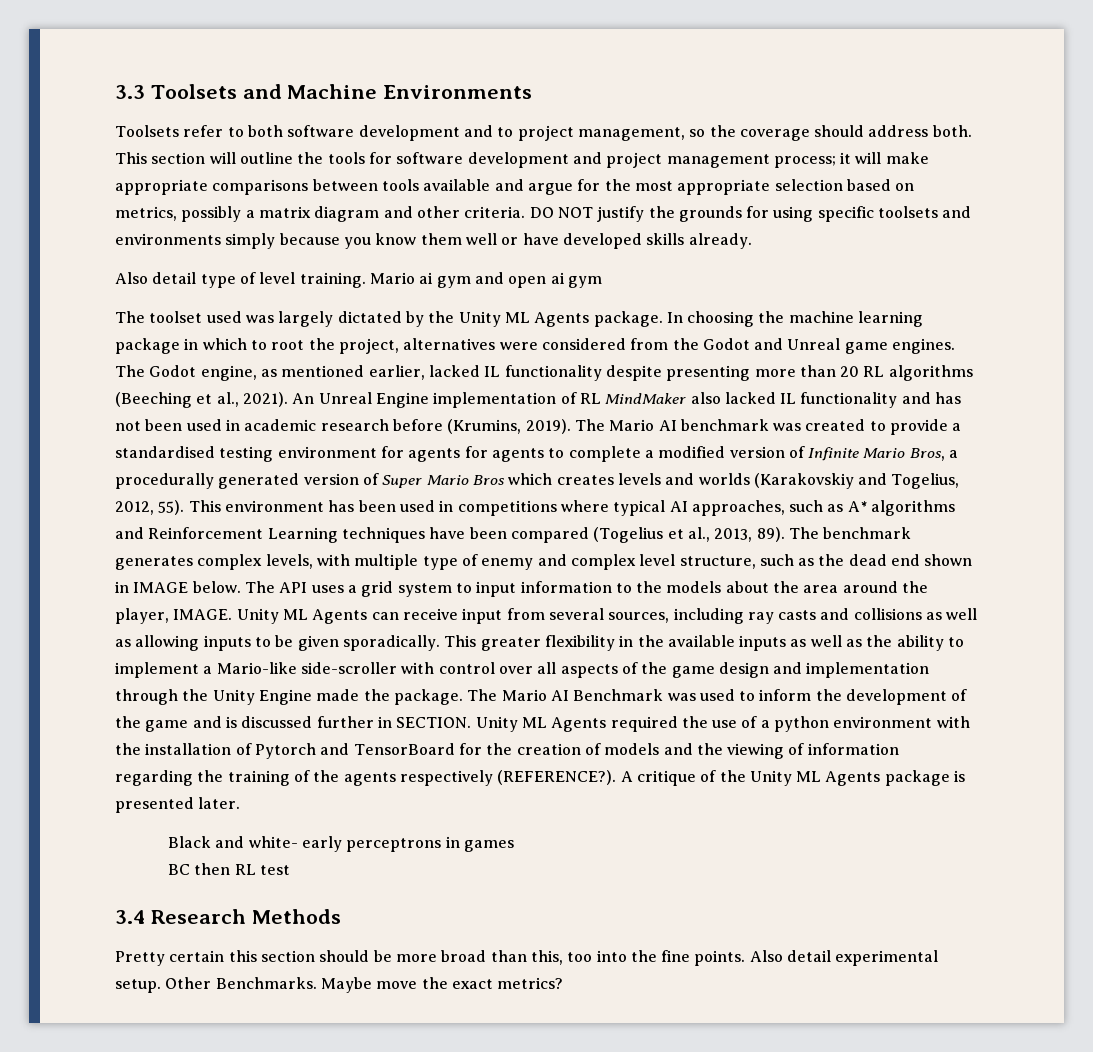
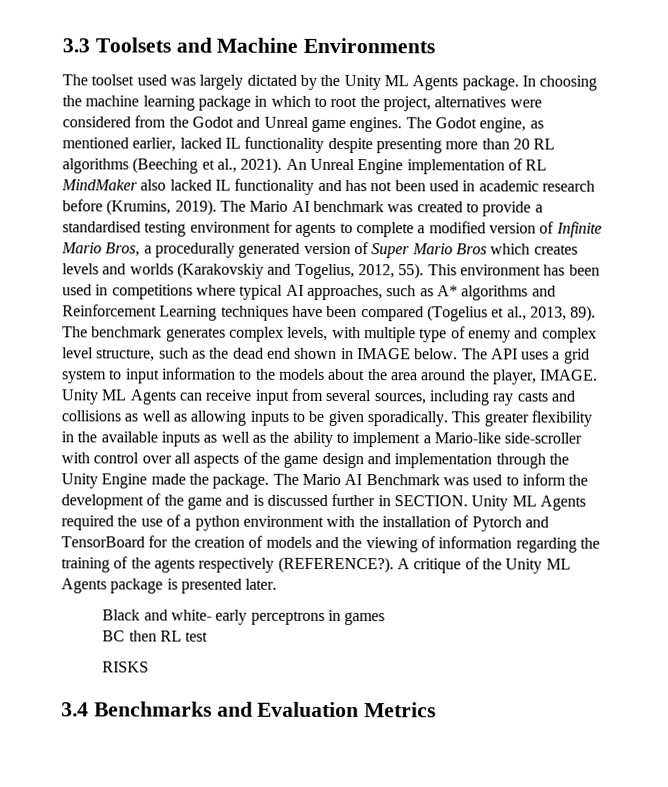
- Toolsets refer to both software development and to project management, so the coverage should address both. This section will outline the tools for software development and project management process; it will make appropriate comparisons between tools available and argue for the most appropriate selection based on metrics, possibly a matrix diagram and other criteria. DO NOT justify the grounds for using specific toolsets and environments simply because you know them well or have developed skills already.
- Also detail type of level training. Mario ai gym and open ai gym
- The Mario AI benchmark was created to provide a standardised testing environment for agents for agents to complete a modified version of Infinite Mario Bros, a procedurally generated version of Super Mario Bros which creates levels and worlds (Karakovskiy and Togelius, 2012, 55).
+ The Mario AI benchmark was created to provide a standardised testing environment for agents to complete a modified version of Infinite Mario Bros, a procedurally generated version of Super Mario Bros which creates levels and worlds (Karakovskiy and Togelius, 2012, 55).
+ RISKS
- 3.4 Research Methods
- Pretty certain this section should be more broad than this, too into the fine points. Also detail experimental setup. Other Benchmarks. Maybe move the exact metrics?
+ 3.4 Benchmarks and Evaluation Metrics

